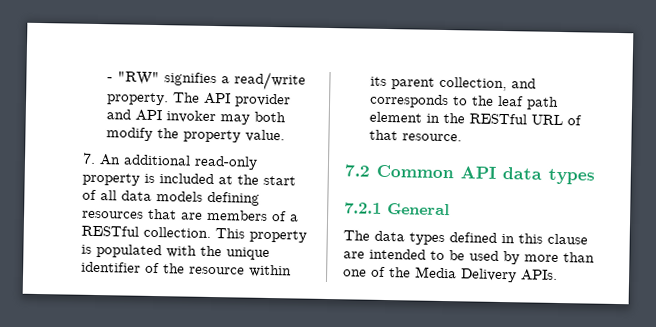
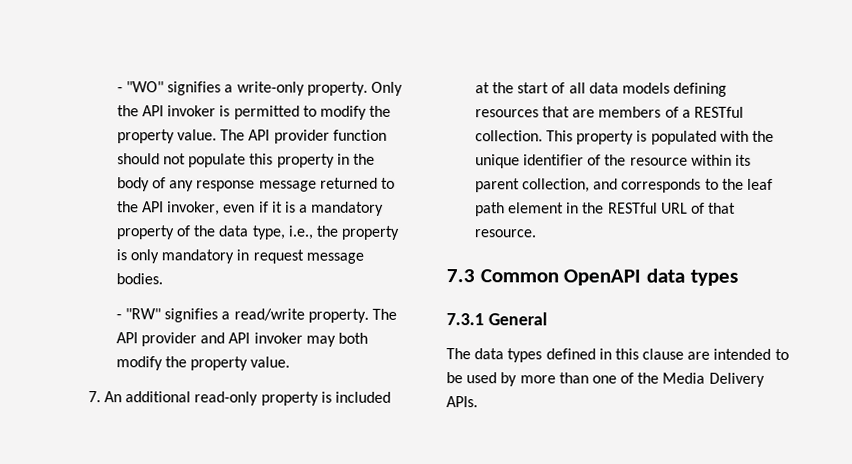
+ - "WO" signifies a write-only property. Only the API invoker is permitted to modify the property value. The API provider function should not populate this property in the body of any response message returned to the API invoker, even if it is a mandatory property of the data type, i.e., the property is only mandatory in request message bodies.
- 7.2 Common API data types
+ 7.3 Common OpenAPI data types
- 7.2.1 General
+ 7.3.1 General

